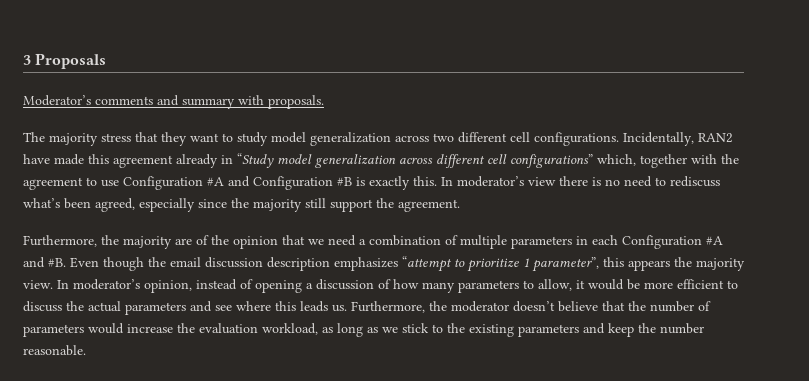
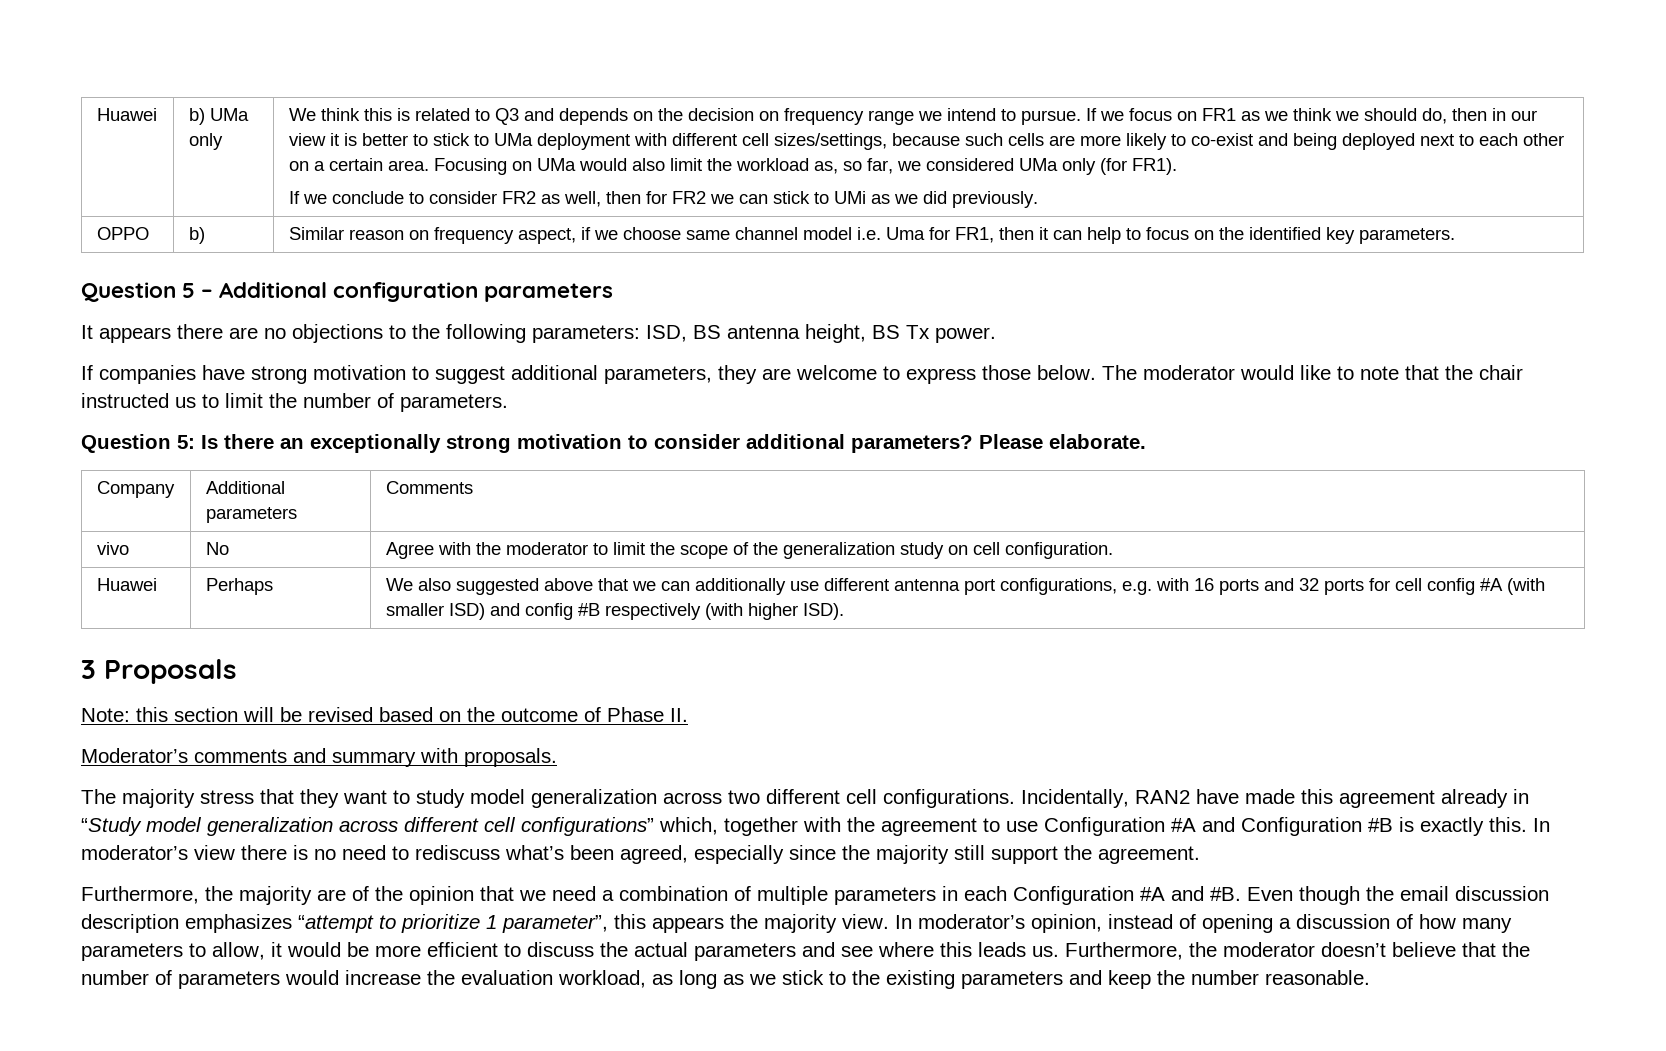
+ Huawei | b) UMa only | We think this is related to Q3 and depends on the decision on frequency range we intend to pursue. If we focus on FR1 as we think we should do, then in our view it is better to stick to UMa deployment with different cell sizes/settings, because such cells are more likely to co-exist and being deployed next to each other on a certain area. Focusing on UMa would also limit the workload as, so far, we considered UMa only (for FR1).
+ If we conclude to consider FR2 as well, then for FR2 we can stick to UMi as we did previously.
+ OPPO | b) | Similar reason on frequency aspect, if we choose same channel model i.e. Uma for FR1, then it can help to focus on the identified key parameters.
+ Question 5 – Additional configuration parameters
+ It appears there are no objections to the following parameters: ISD, BS antenna height, BS Tx power.
+ If companies have strong motivation to suggest additional parameters, they are welcome to express those below. The moderator would like to note that the chair instructed us to limit the number of parameters.
+ Question 5: Is there an exceptionally strong motivation to consider additional parameters? Please elaborate.
+ Company | Additional parameters | Comments
+ vivo | No | Agree with the moderator to limit the scope of the generalization study on cell configuration.
+ Huawei | Perhaps | We also suggested above that we can additionally use different antenna port configurations, e.g. with 16 ports and 32 ports for cell config #A (with smaller ISD) and config #B respectively (with higher ISD).
  3 Proposals
+ Note: this section will be revised based on the outcome of Phase II.

